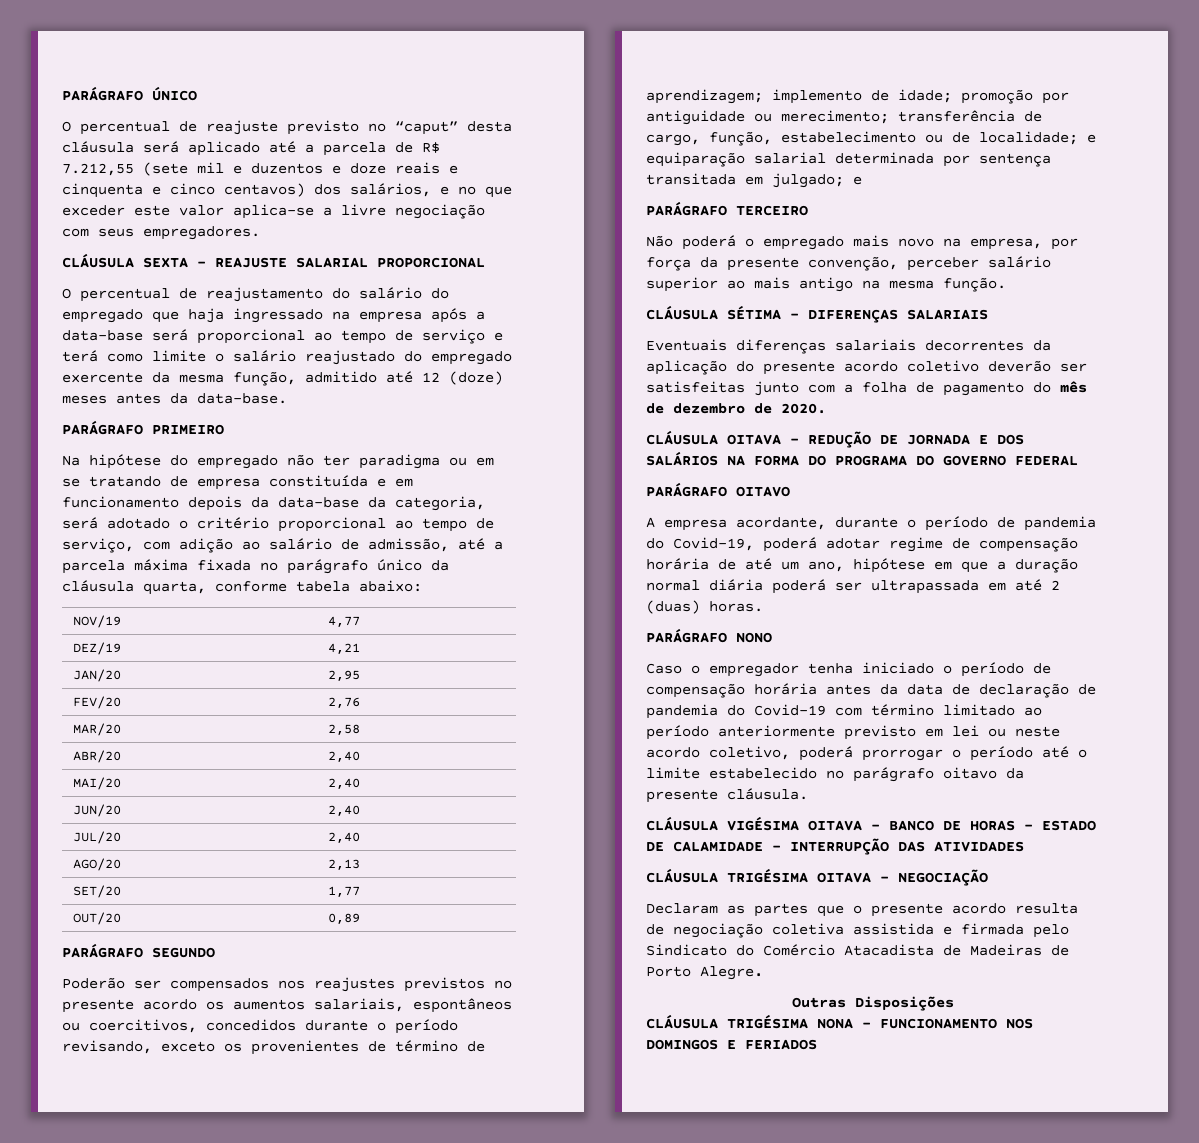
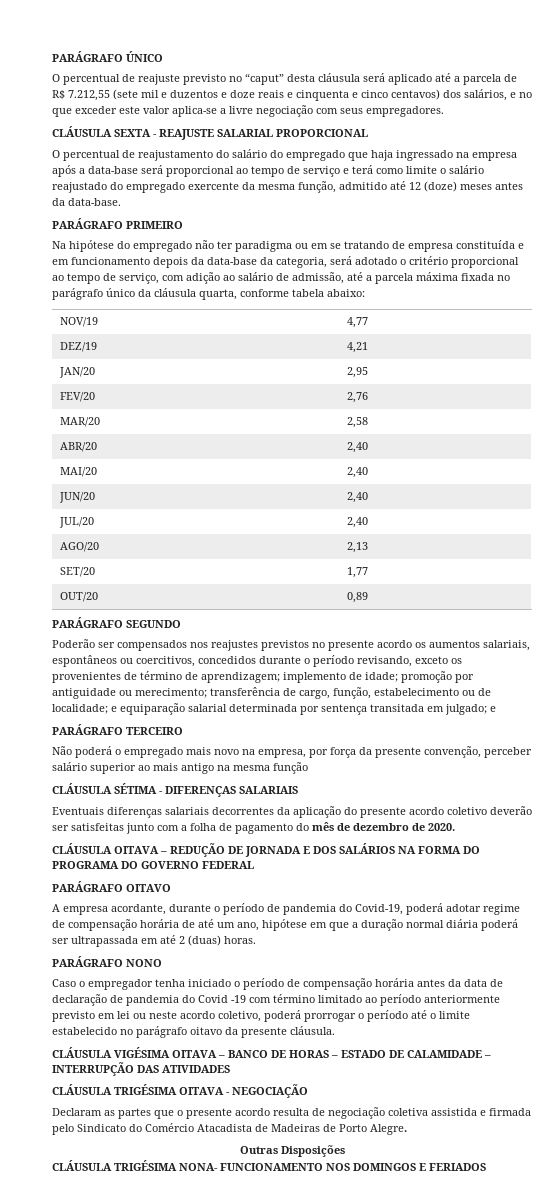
- Não poderá o empregado mais novo na empresa, por força da presente convenção, perceber salário superior ao mais antigo na mesma função.
+ Não poderá o empregado mais novo na empresa, por força da presente convenção, perceber salário superior ao mais antigo na mesma função
- Caso o empregador tenha iniciado o período de compensação horária antes da data de declaração de pandemia do Covid-19 com término limitado ao período anteriormente previsto em lei ou neste acordo coletivo, poderá prorrogar o período até o limite estabelecido no parágrafo oitavo da presente cláusula.
+ Caso o empregador tenha iniciado o período de compensação horária antes da data de declaração de pandemia do Covid -19 com término limitado ao período anteriormente previsto em lei ou neste acordo coletivo, poderá prorrogar o período até o limite estabelecido no parágrafo oitavo da presente cláusula.
- CLÁUSULA TRIGÉSIMA NONA - FUNCIONAMENTO NOS DOMINGOS E FERIADOS
+ CLÁUSULA TRIGÉSIMA NONA- FUNCIONAMENTO NOS DOMINGOS E FERIADOS

